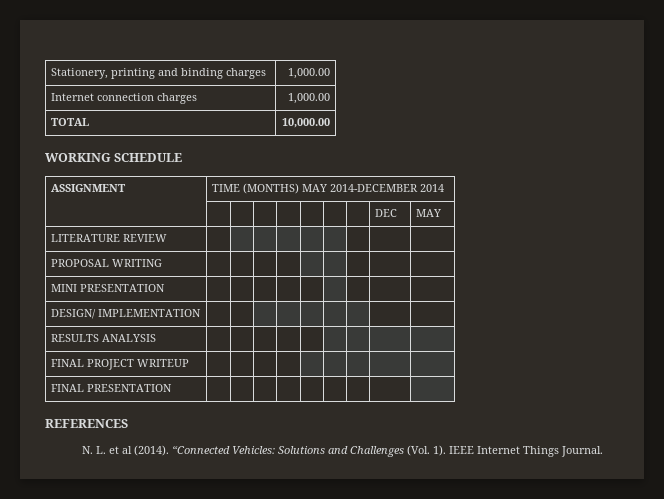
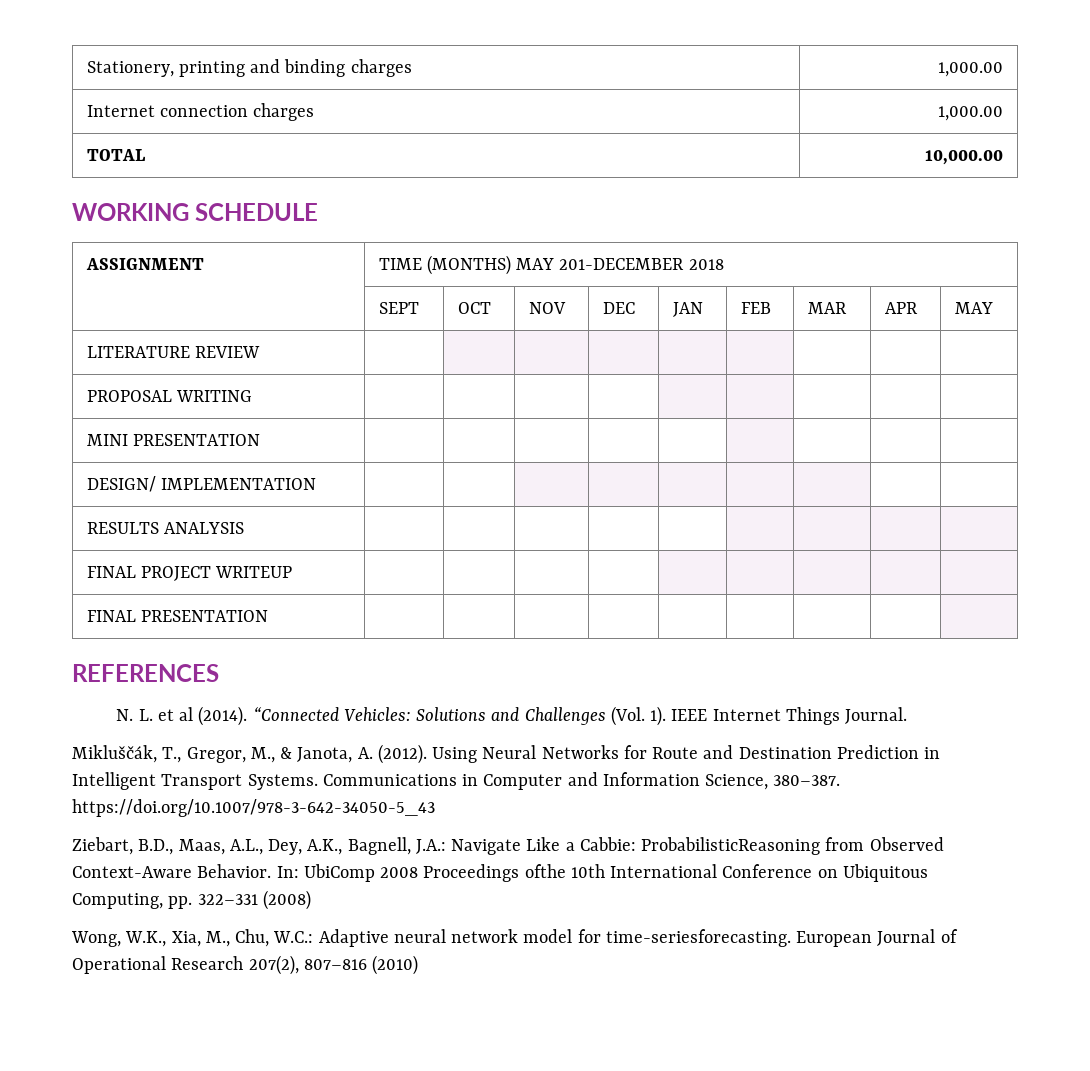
- ASSIGNMENT | TIME (MONTHS) MAY 2014-DECEMBER 2014
- | | | | | | | | DEC | MAY
+ ASSIGNMENT | TIME (MONTHS) MAY 201-DECEMBER 2018
+ | SEPT | OCT | NOV | DEC | JAN | FEB | MAR | APR | MAY
+ Mikluščák, T., Gregor, M., & Janota, A. (2012). Using Neural Networks for Route and Destination Prediction in Intelligent Transport Systems. Communications in Computer and Information Science, 380–387. https://doi.org/10.1007/978-3-642-34050-5_43
+ Ziebart, B.D., Maas, A.L., Dey, A.K., Bagnell, J.A.: Navigate Like a Cabbie: ProbabilisticReasoning from Observed Context-Aware Behavior. In: UbiComp 2008 Proceedings ofthe 10th International Conference on Ubiquitous Computing, pp. 322–331 (2008)
+ Wong, W.K., Xia, M., Chu, W.C.: Adaptive neural network model for time-seriesforecasting. European Journal of Operational Research 207(2), 807–816 (2010)

